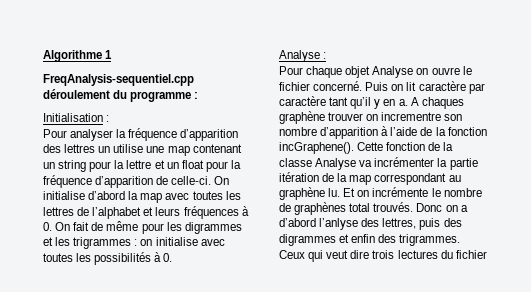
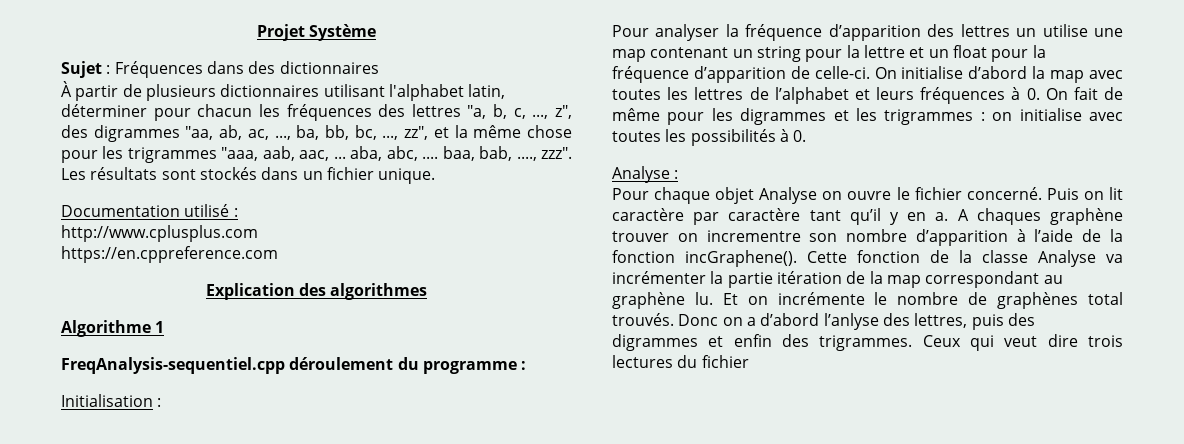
+ Projet Système
+ Sujet : Fréquences dans des dictionnaires
+ À partir de plusieurs dictionnaires utilisant l'alphabet latin, déterminer pour chacun les fréquences des lettres "a, b, c, ..., z", des digrammes "aa, ab, ac, ..., ba, bb, bc, ..., zz", et la même chose pour les trigrammes "aaa, aab, aac, ... aba, abc, .... baa, bab, ...., zzz". Les résultats sont stockés dans un fichier unique.
+ Documentation utilisé :
+ http://www.cplusplus.com
+ https://en.cppreference.com
+ Explication des algorithmes

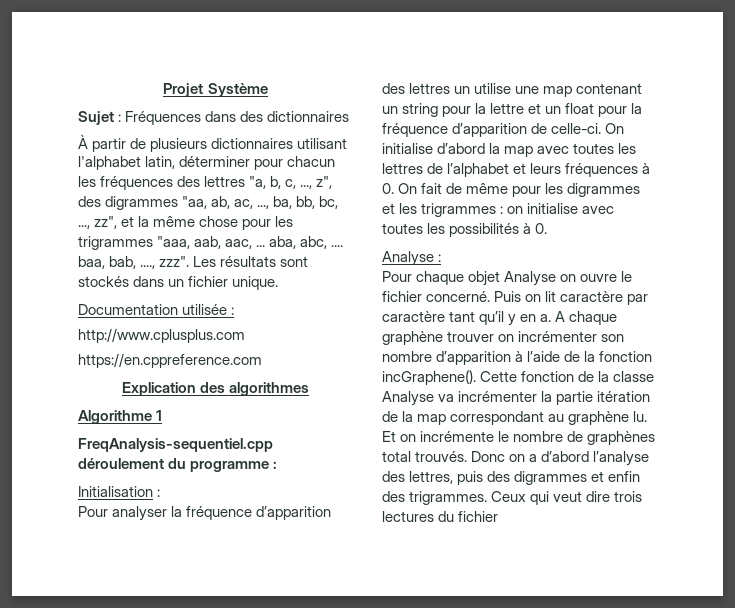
- Documentation utilisé :
+ Documentation utilisée :
- A chaques graphène trouver on incrementre son nombre d’apparition à l’aide de la fonction incGraphene().
+ A chaque graphène trouver on incrémenter son nombre d’apparition à l’aide de la fonction incGraphene().
- Donc on a d’abord l’anlyse des lettres, puis des digrammes et enfin des trigrammes.
+ Donc on a d’abord l’analyse des lettres, puis des digrammes et enfin des trigrammes.

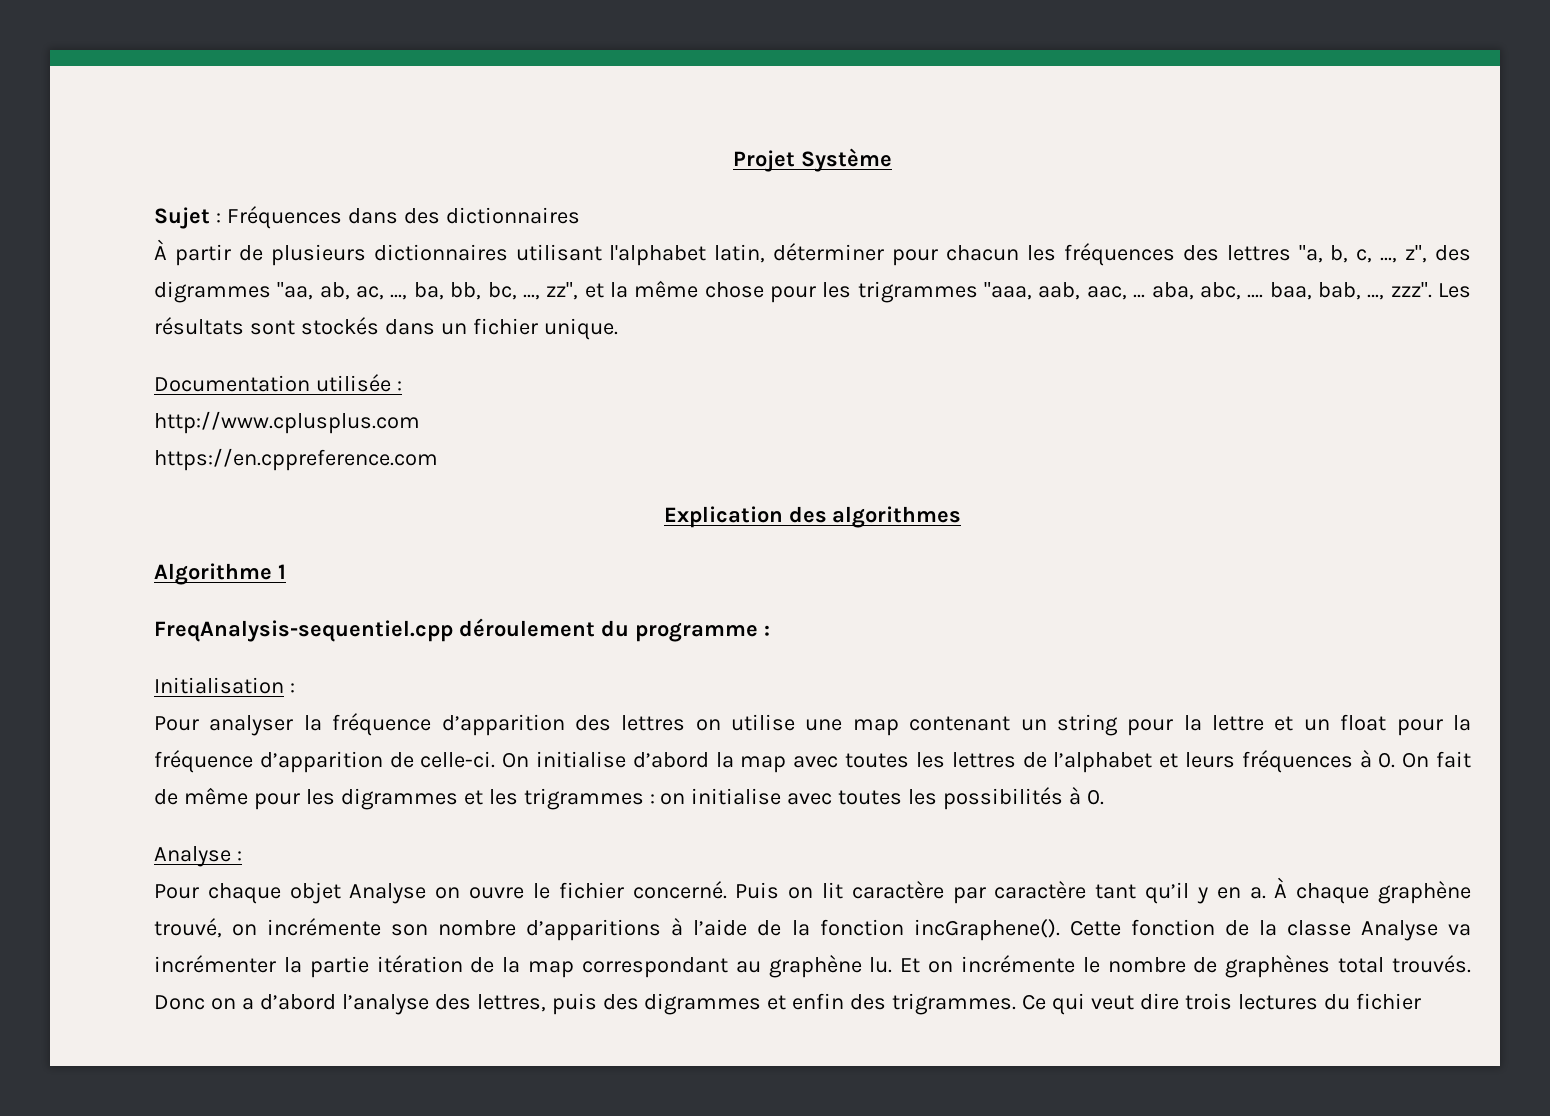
- À partir de plusieurs dictionnaires utilisant l'alphabet latin, déterminer pour chacun les fréquences des lettres "a, b, c, ..., z", des digrammes "aa, ab, ac, ..., ba, bb, bc, ..., zz", et la même chose pour les trigrammes "aaa, aab, aac, ... aba, abc, .... baa, bab, ...., zzz".
+ À partir de plusieurs dictionnaires utilisant l'alphabet latin, déterminer pour chacun les fréquences des lettres "a, b, c, ..., z", des digrammes "aa, ab, ac, ..., ba, bb, bc, ..., zz", et la même chose pour les trigrammes "aaa, aab, aac, ... aba, abc, .... baa, bab, …, zzz".
- Pour analyser la fréquence d’apparition des lettres un utilise une map contenant un string pour la lettre et un float pour la fréquence d’apparition de celle-ci.
+ Pour analyser la fréquence d’apparition des lettres on utilise une map contenant un string pour la lettre et un float pour la fréquence d’apparition de celle-ci.
- A chaque graphène trouver on incrémenter son nombre d’apparition à l’aide de la fonction incGraphene().
+ À chaque graphène trouvé, on incrémente son nombre d’apparitions à l’aide de la fonction incGraphene().
- Ceux qui veut dire trois lectures du fichier
+ Ce qui veut dire trois lectures du fichier

